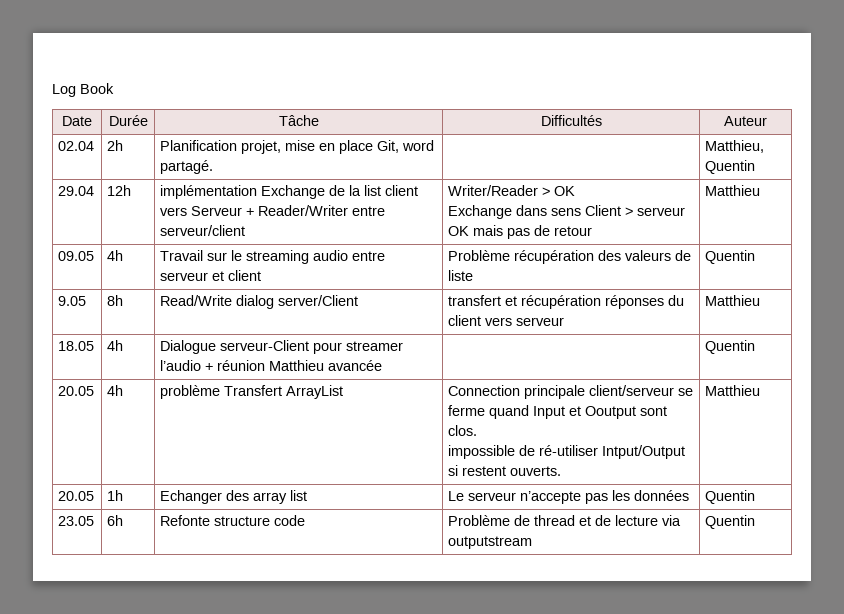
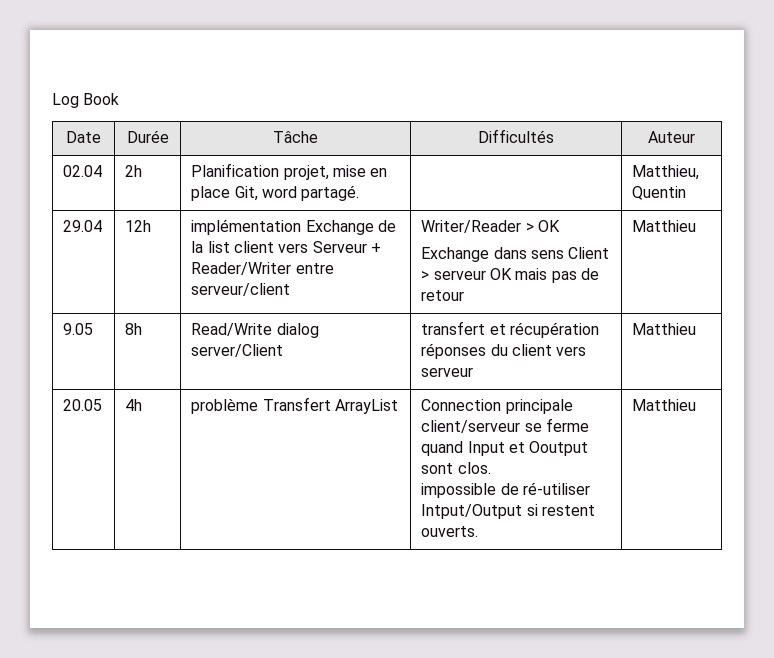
- 09.05 | 4h | Travail sur le streaming audio entre serveur et client | Problème récupération des valeurs de liste | Quentin
- 18.05 | 4h | Dialogue serveur-Client pour streamer l’audio + réunion Matthieu avancée | | Quentin
- 20.05 | 1h | Echanger des array list | Le serveur n’accepte pas les données | Quentin
- 23.05 | 6h | Refonte structure code | Problème de thread et de lecture via outputstream | Quentin

